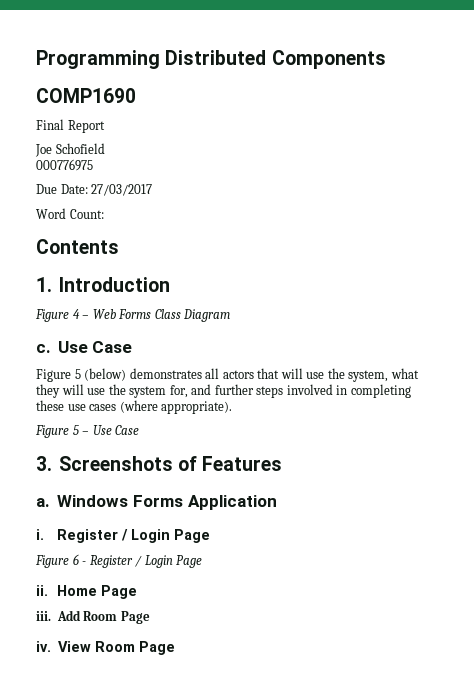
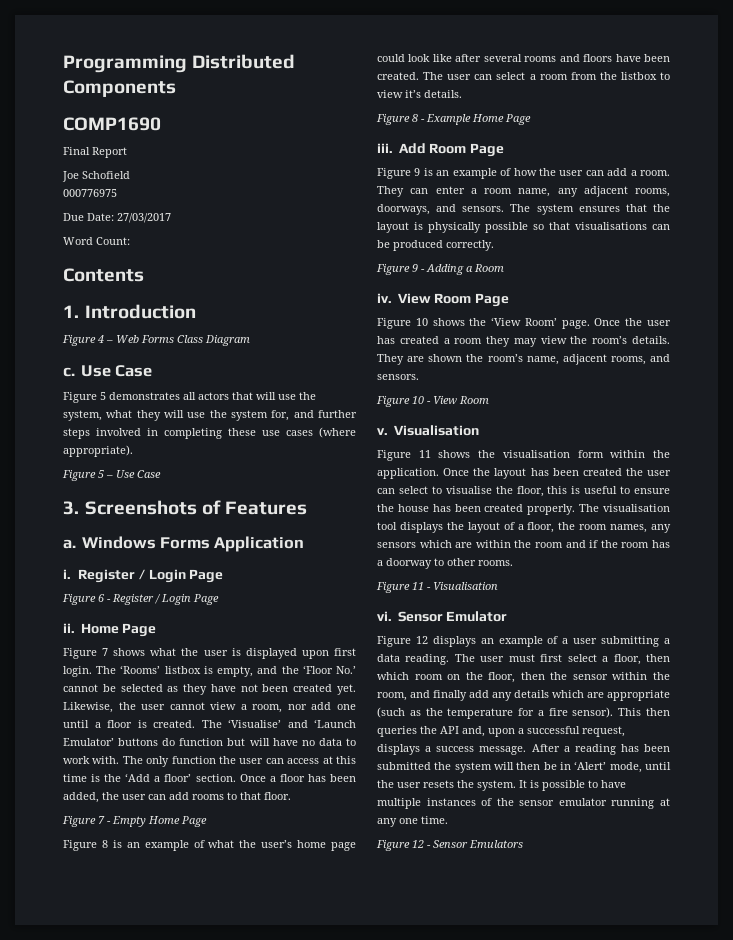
- Figure 5 (below) demonstrates all actors that will use the system, what they will use the system for, and further steps involved in completing these use cases (where appropriate).
+ Figure 5 demonstrates all actors that will use the system, what they will use the system for, and further steps involved in completing these use cases (where appropriate).
+ Figure 7 shows what the user is displayed upon first login. The ‘Rooms’ listbox is empty, and the ‘Floor No.’ cannot be selected as they have not been created yet. Likewise, the user cannot view a room, nor add one until a floor is created. The ‘Visualise’ and ‘Launch Emulator’ buttons do function but will have no data to work with. The only function the user can access at this time is the ‘Add a floor’ section. Once a floor has been added, the user can add rooms to that floor.
+ Figure 7 - Empty Home Page
+ Figure 8 is an example of what the user’s home page could look like after several rooms and floors have been created. The user can select a room from the listbox to view it’s details.
+ Figure 8 - Example Home Page
  iii. Add Room Page
+ Figure 9 is an example of how the user can add a room. They can enter a room name, any adjacent rooms, doorways, and sensors. The system ensures that the layout is physically possible so that visualisations can be produced correctly.
+ Figure 9 - Adding a Room
  iv. View Room Page
+ Figure 10 shows the ‘View Room’ page. Once the user has created a room they may view the room’s details. They are shown the room’s name, adjacent rooms, and sensors.
+ Figure 10 - View Room
+ v. Visualisation
+ Figure 11 shows the visualisation form within the application. Once the layout has been created the user can select to visualise the floor, this is useful to ensure the house has been created properly. The visualisation tool displays the layout of a floor, the room names, any sensors which are within the room and if the room has a doorway to other rooms.
+ Figure 11 - Visualisation
+ vi. Sensor Emulator
+ Figure 12 displays an example of a user submitting a data reading. The user must first select a floor, then which room on the floor, then the sensor within the room, and finally add any details which are appropriate (such as the temperature for a fire sensor). This then queries the API and, upon a successful request, displays a success message. After a reading has been submitted the system will then be in ‘Alert’ mode, until the user resets the system. It is possible to have multiple instances of the sensor emulator running at any one time.
+ Figure 12 - Sensor Emulators

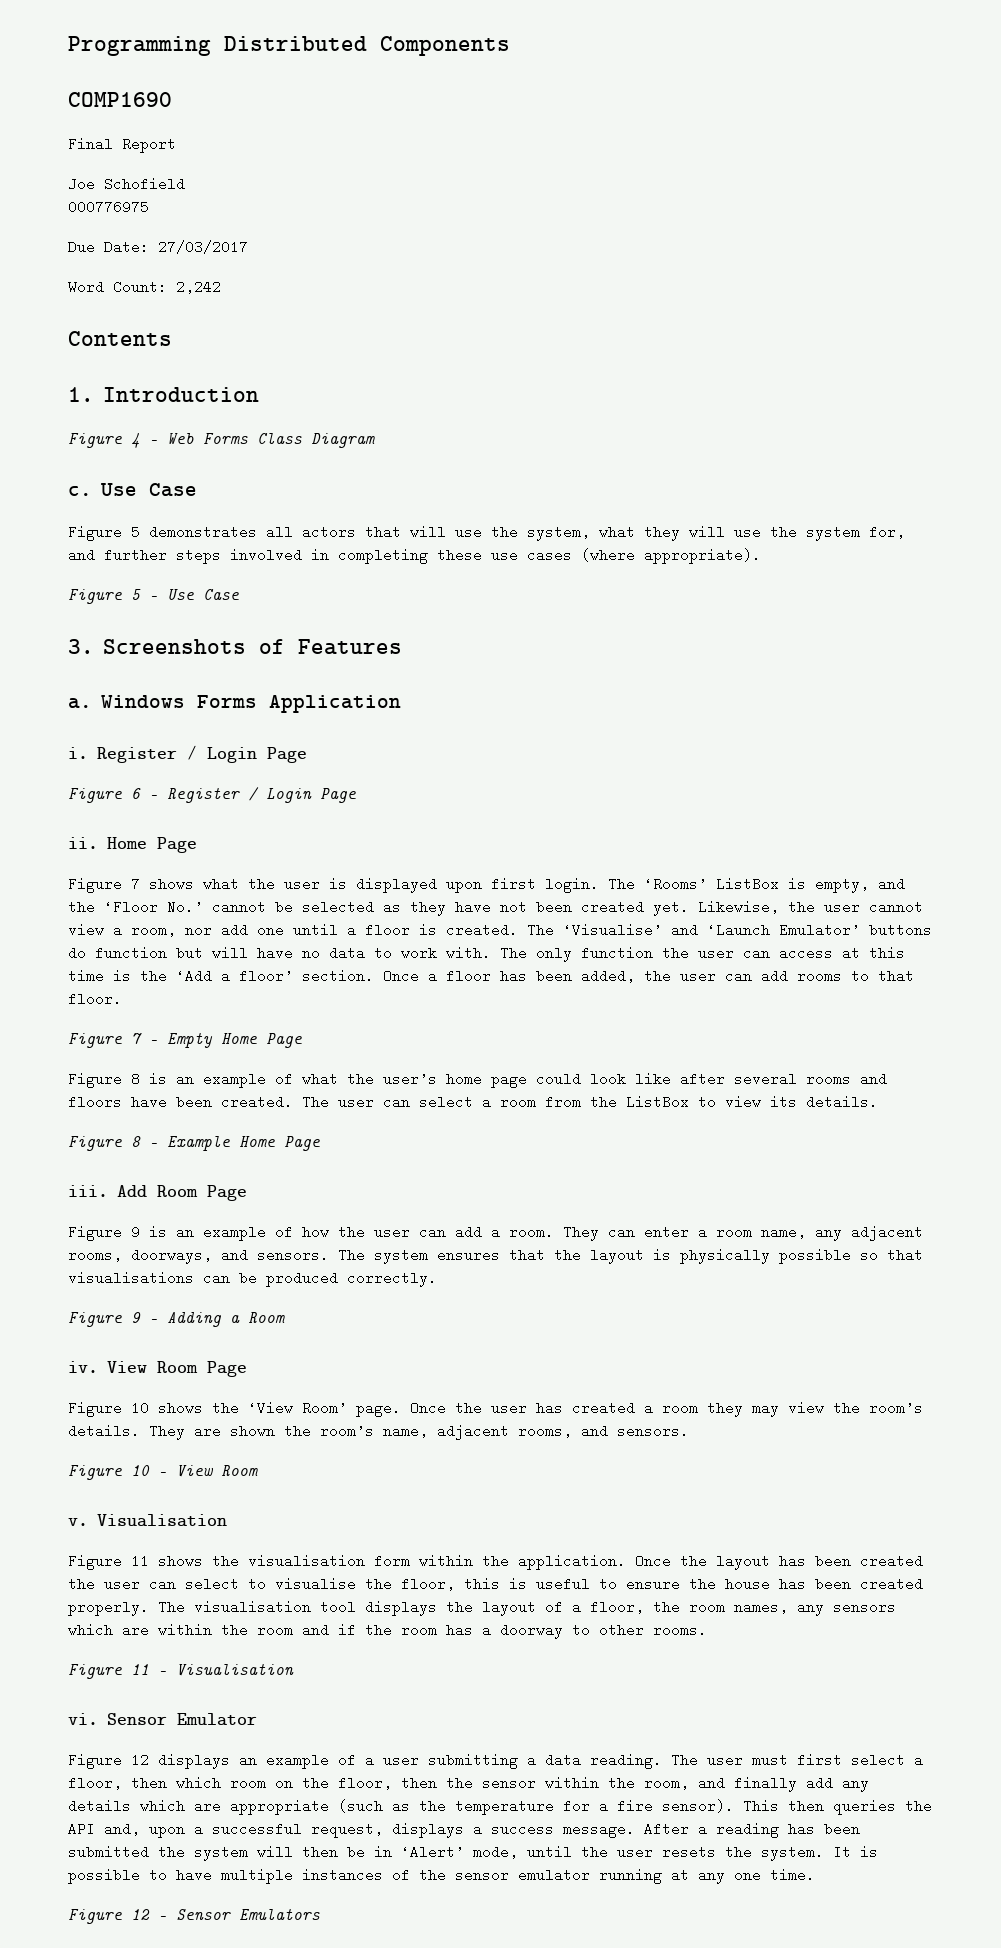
- Word Count:
+ Word Count: 2,242
- The ‘Rooms’ listbox is empty, and the ‘Floor No.’ cannot be selected as they have not been created yet.
+ The ‘Rooms’ ListBox is empty, and the ‘Floor No.’ cannot be selected as they have not been created yet.
- The user can select a room from the listbox to view it’s details.
+ The user can select a room from the ListBox to view its details.

